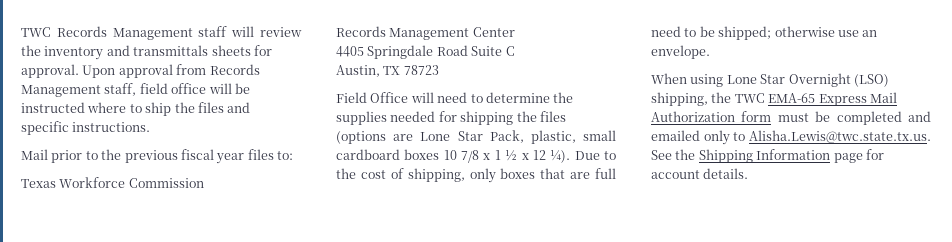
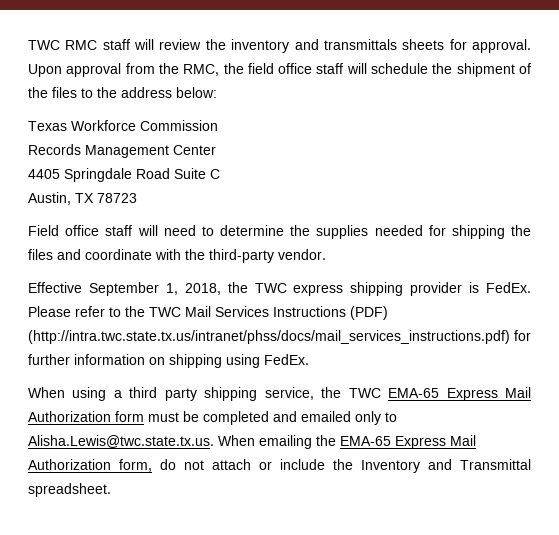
- TWC Records Management staff will review the inventory and transmittals sheets for approval.
+ TWC RMC staff will review the inventory and transmittals sheets for approval.
- Upon approval from Records Management staff, field office will be instructed where to ship the files and specific instructions.
- Mail prior to the previous fiscal year files to:
+ Upon approval from the RMC, the field office staff will schedule the shipment of the files to the address below:
- Field Office will need to determine the supplies needed for shipping the files (options are Lone Star Pack, plastic, small cardboard boxes 10 7/8 x 1 ½ x 12 ¼). Due to the cost of shipping, only boxes that are full need to be shipped; otherwise use an envelope.
- When using Lone Star Overnight (LSO) shipping, the TWC EMA-65 Express Mail Authorization form must be completed and emailed only to Alisha.Lewis@twc.state.tx.us. See the Shipping Information page for account details.
+ Field office staff will need to determine the supplies needed for shipping the files and coordinate with the third-party vendor.
+ Effective September 1, 2018, the TWC express shipping provider is FedEx. Please refer to the TWC Mail Services Instructions (PDF) (http://intra.twc.state.tx.us/intranet/phss/docs/mail_services_instructions.pdf) for further information on shipping using FedEx.
+ When using a third party shipping service, the TWC EMA-65 Express Mail Authorization form must be completed and emailed only to Alisha.Lewis@twc.state.tx.us. When emailing the EMA-65 Express Mail Authorization form, do not attach or include the Inventory and Transmittal spreadsheet.

